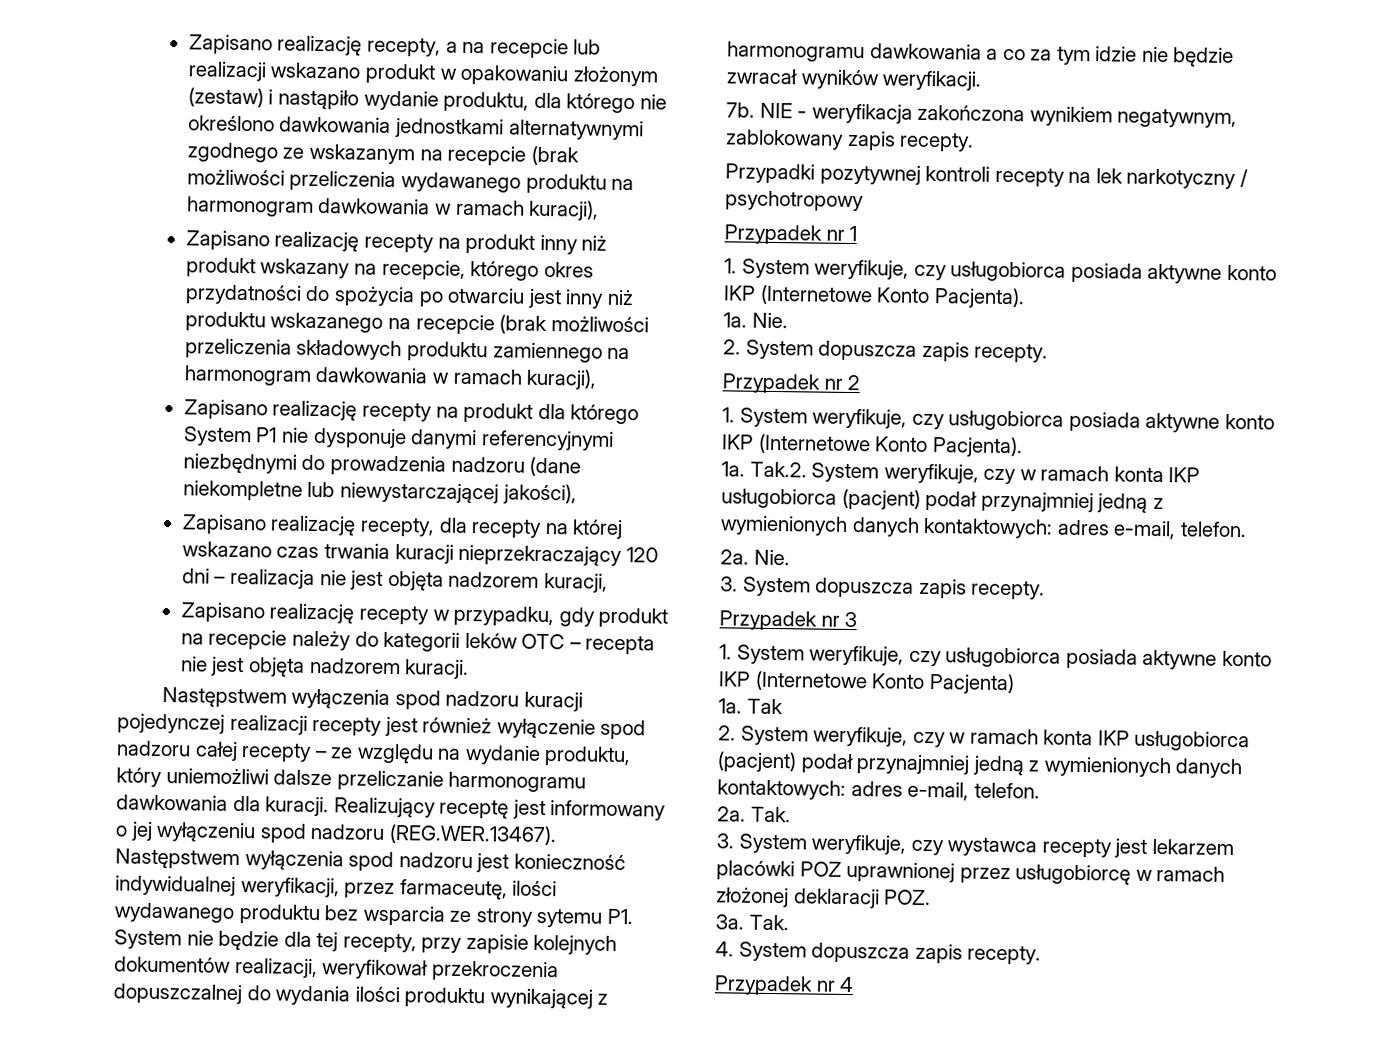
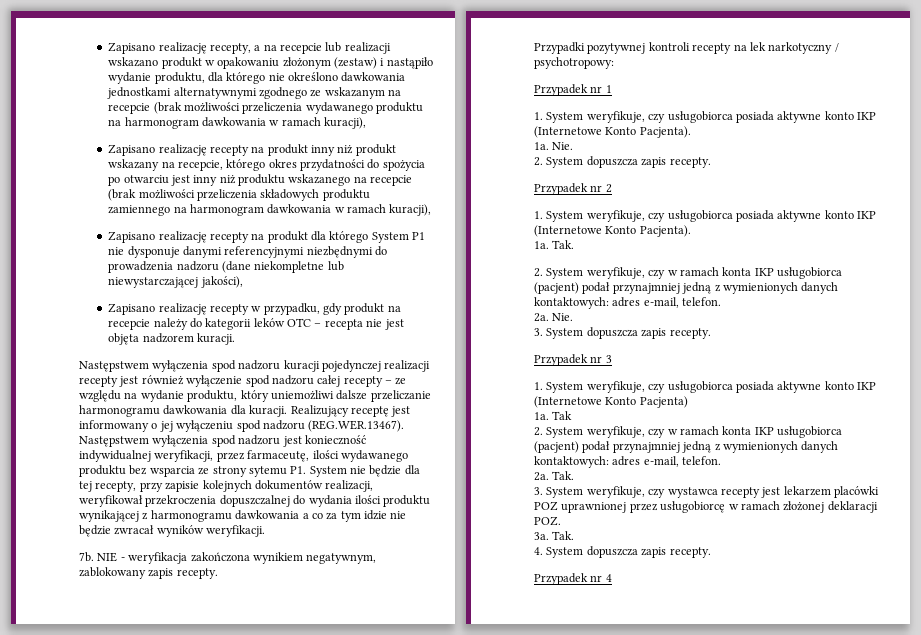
- Zapisano realizację recepty, dla recepty na której wskazano czas trwania kuracji nieprzekraczający 120 dni – realizacja nie jest objęta nadzorem kuracji,
- Przypadki pozytywnej kontroli recepty na lek narkotyczny / psychotropowy
+ Przypadki pozytywnej kontroli recepty na lek narkotyczny / psychotropowy:
- 1a. Tak.2. System weryfikuje, czy w ramach konta IKP usługobiorca (pacjent) podał przynajmniej jedną z wymienionych danych kontaktowych: adres e-mail, telefon.
+ 1a. Tak.
+ 2. System weryfikuje, czy w ramach konta IKP usługobiorca (pacjent) podał przynajmniej jedną z wymienionych danych kontaktowych: adres e-mail, telefon.

